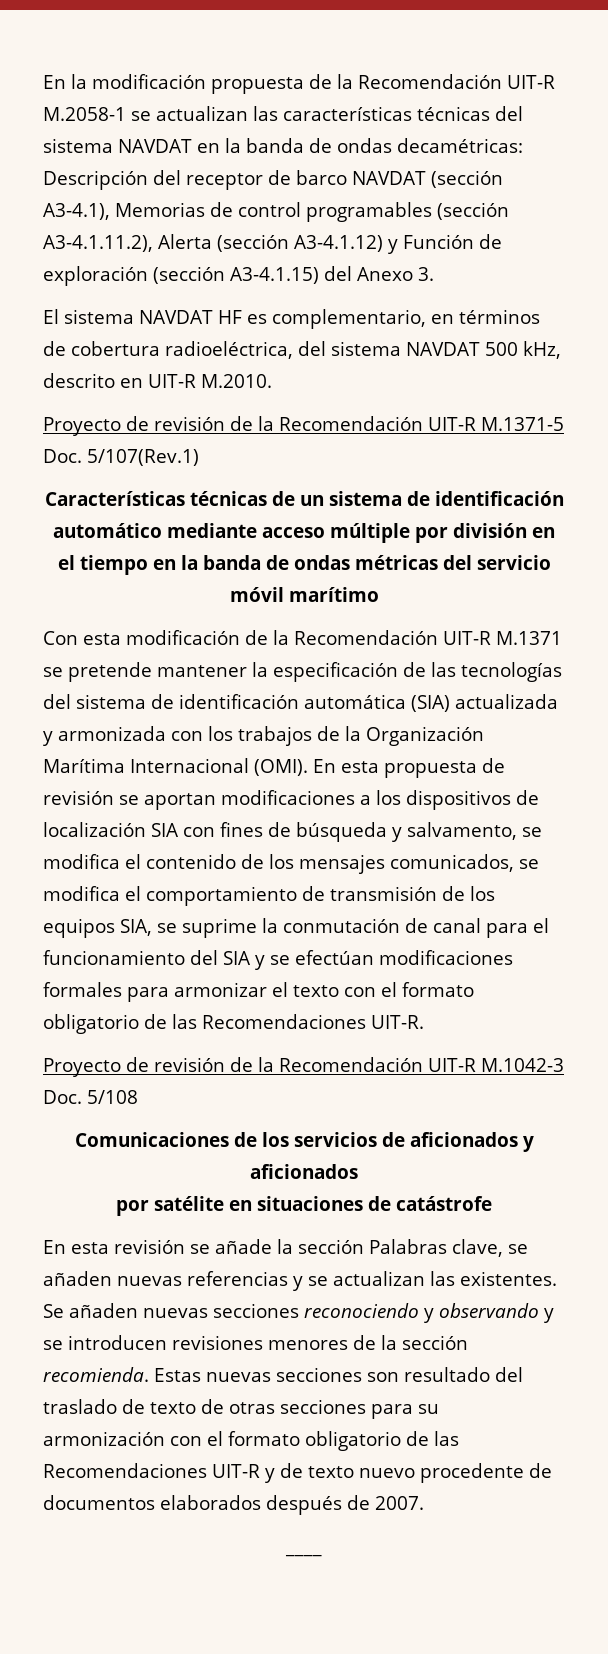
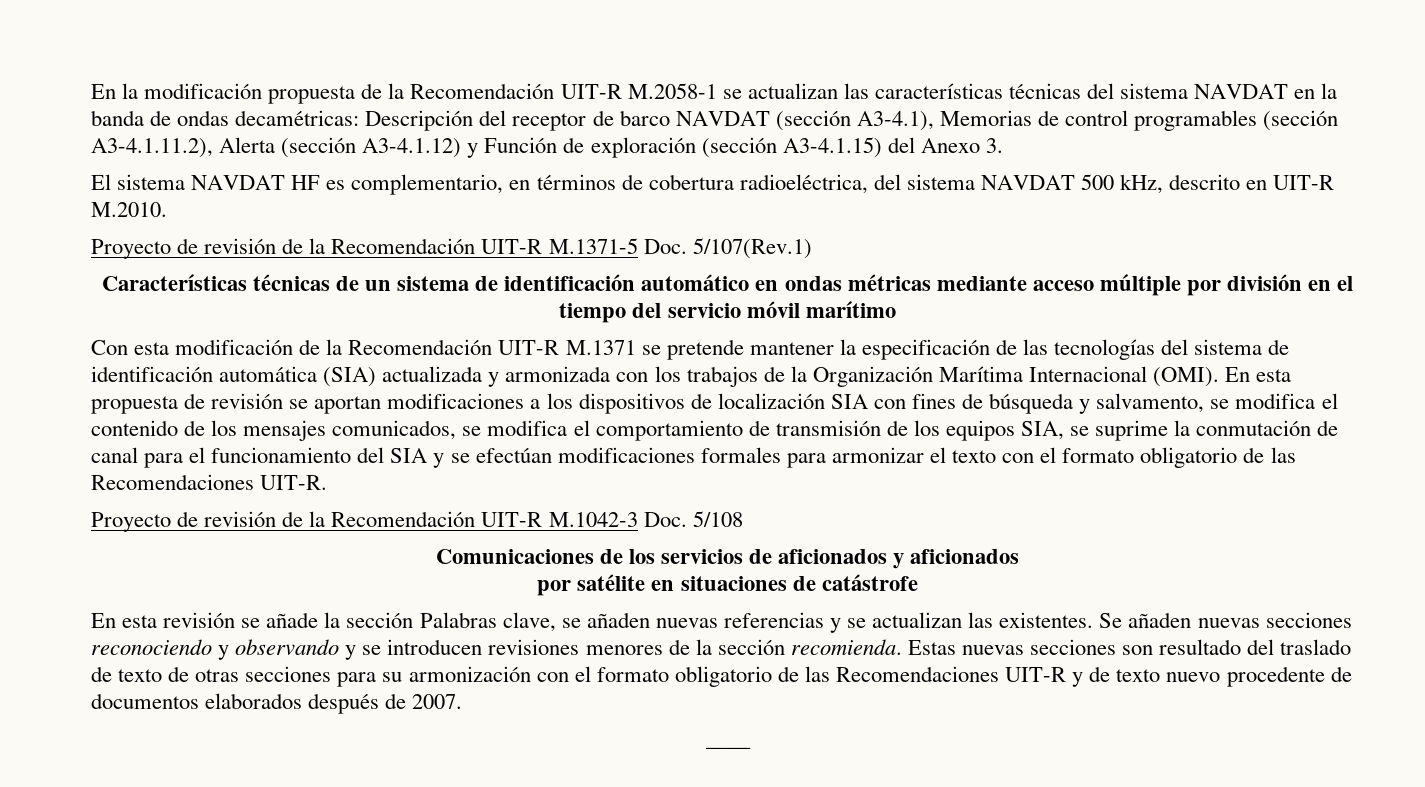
- Características técnicas de un sistema de identificación automático mediante acceso múltiple por división en el tiempo en la banda de ondas métricas del servicio móvil marítimo
+ Características técnicas de un sistema de identificación automático en ondas métricas mediante acceso múltiple por división en el tiempo del servicio móvil marítimo

